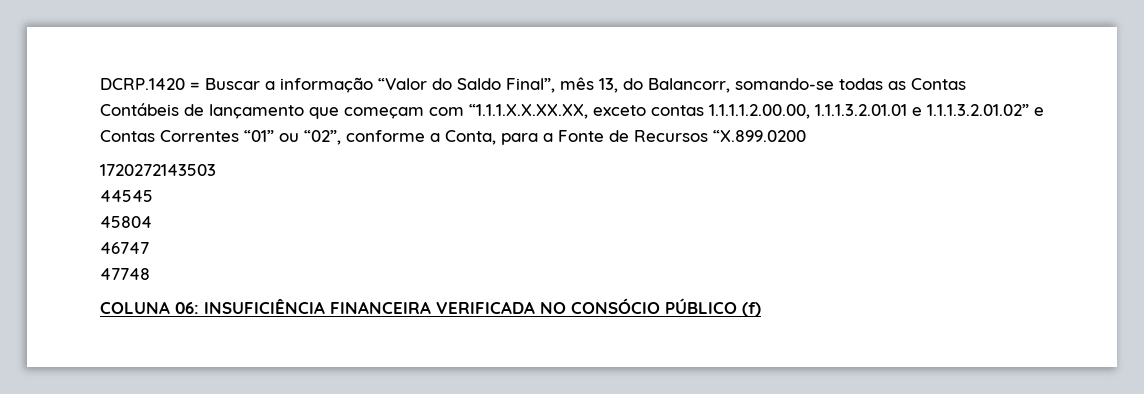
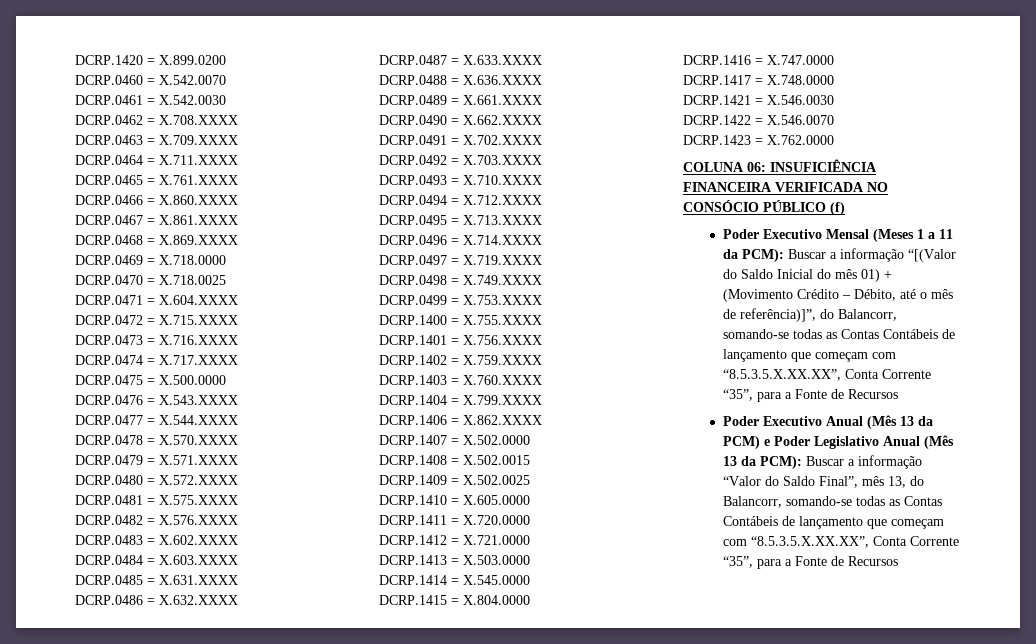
- DCRP.1420 = Buscar a informação “Valor do Saldo Final”, mês 13, do Balancorr, somando-se todas as Contas Contábeis de lançamento que começam com “1.1.1.X.X.XX.XX, exceto contas 1.1.1.1.2.00.00, 1.1.1.3.2.01.01 e 1.1.1.3.2.01.02” e Contas Correntes “01” ou “02”, conforme a Conta, para a Fonte de Recursos “X.899.0200
- 1720272143503
- 44545
- 45804
- 46747
- 47748
+ DCRP.1420 = X.899.0200
+ DCRP.0460 = X.542.0070
+ DCRP.0461 = X.542.0030
+ DCRP.0462 = X.708.XXXX
+ DCRP.0463 = X.709.XXXX
+ DCRP.0464 = X.711.XXXX
+ DCRP.0465 = X.761.XXXX
+ DCRP.0466 = X.860.XXXX
+ DCRP.0467 = X.861.XXXX
+ DCRP.0468 = X.869.XXXX
+ DCRP.0469 = X.718.0000
+ DCRP.0470 = X.718.0025
+ DCRP.0471 = X.604.XXXX
+ DCRP.0472 = X.715.XXXX
+ DCRP.0473 = X.716.XXXX
+ DCRP.0474 = X.717.XXXX
+ DCRP.0475 = X.500.0000
+ DCRP.0476 = X.543.XXXX
+ DCRP.0477 = X.544.XXXX
+ DCRP.0478 = X.570.XXXX
+ DCRP.0479 = X.571.XXXX
+ DCRP.0480 = X.572.XXXX
+ DCRP.0481 = X.575.XXXX
+ DCRP.0482 = X.576.XXXX
+ DCRP.0483 = X.602.XXXX
+ DCRP.0484 = X.603.XXXX
+ DCRP.0485 = X.631.XXXX
+ DCRP.0486 = X.632.XXXX
+ DCRP.0487 = X.633.XXXX
+ DCRP.0488 = X.636.XXXX
+ DCRP.0489 = X.661.XXXX
+ DCRP.0490 = X.662.XXXX
+ DCRP.0491 = X.702.XXXX
+ DCRP.0492 = X.703.XXXX
+ DCRP.0493 = X.710.XXXX
+ DCRP.0494 = X.712.XXXX
+ DCRP.0495 = X.713.XXXX
+ DCRP.0496 = X.714.XXXX
+ DCRP.0497 = X.719.XXXX
+ DCRP.0498 = X.749.XXXX
+ DCRP.0499 = X.753.XXXX
+ DCRP.1400 = X.755.XXXX
+ DCRP.1401 = X.756.XXXX
+ DCRP.1402 = X.759.XXXX
+ DCRP.1403 = X.760.XXXX
+ DCRP.1404 = X.799.XXXX
+ DCRP.1406 = X.862.XXXX
+ DCRP.1407 = X.502.0000
+ DCRP.1408 = X.502.0015
+ DCRP.1409 = X.502.0025
+ DCRP.1410 = X.605.0000
+ DCRP.1411 = X.720.0000
+ DCRP.1412 = X.721.0000
+ DCRP.1413 = X.503.0000
+ DCRP.1414 = X.545.0000
+ DCRP.1415 = X.804.0000
+ DCRP.1416 = X.747.0000
+ DCRP.1417 = X.748.0000
+ DCRP.1421 = X.546.0030
+ DCRP.1422 = X.546.0070
+ DCRP.1423 = X.762.0000
  COLUNA 06: INSUFICIÊNCIA FINANCEIRA VERIFICADA NO CONSÓCIO PÚBLICO (f)
+ Poder Executivo Mensal (Meses 1 a 11 da PCM): Buscar a informação “[(Valor do Saldo Inicial do mês 01) + (Movimento Crédito – Débito, até o mês de referência)]”, do Balancorr, somando-se todas as Contas Contábeis de lançamento que começam com “8.5.3.5.X.XX.XX”, Conta Corrente “35”, para a Fonte de Recursos
+ Poder Executivo Anual (Mês 13 da PCM) e Poder Legislativo Anual (Mês 13 da PCM): Buscar a informação “Valor do Saldo Final”, mês 13, do Balancorr, somando-se todas as Contas Contábeis de lançamento que começam com “8.5.3.5.X.XX.XX”, Conta Corrente “35”, para a Fonte de Recursos

